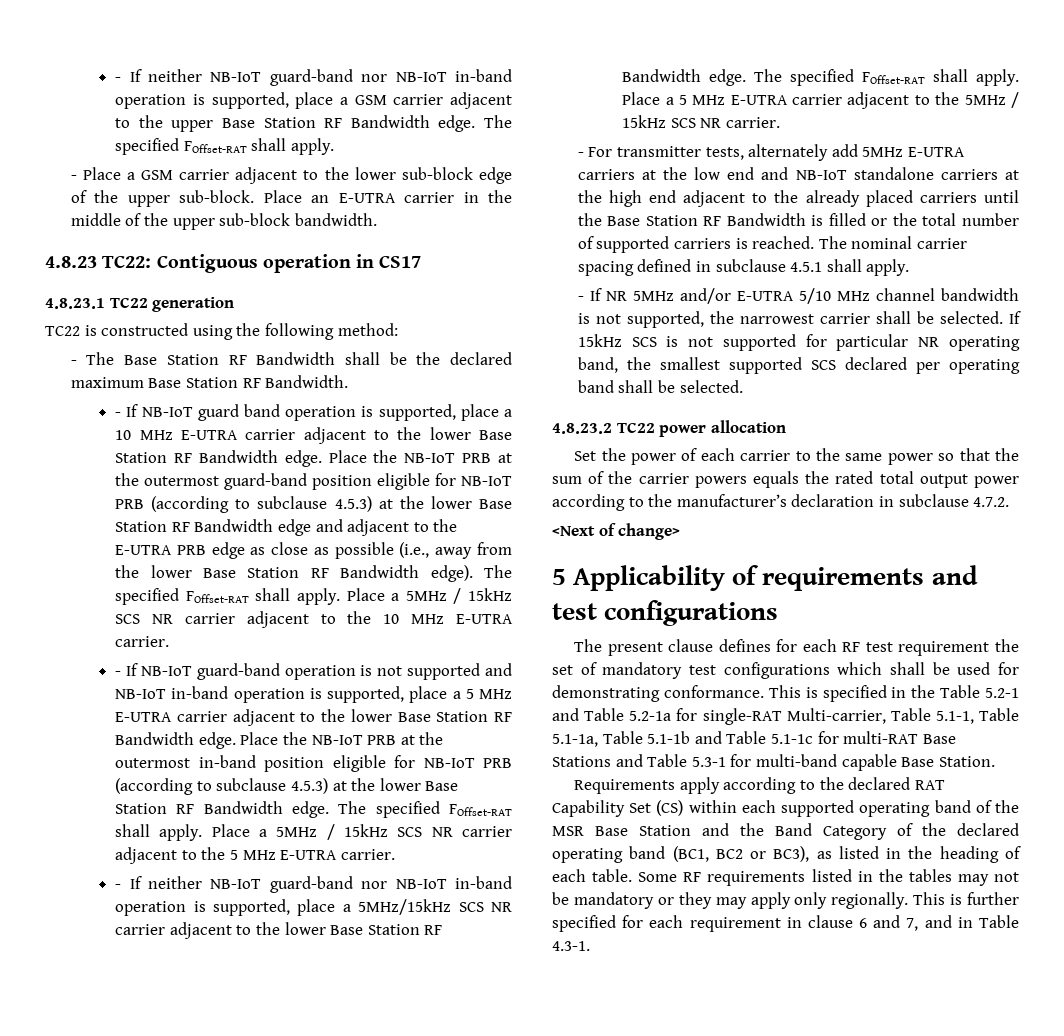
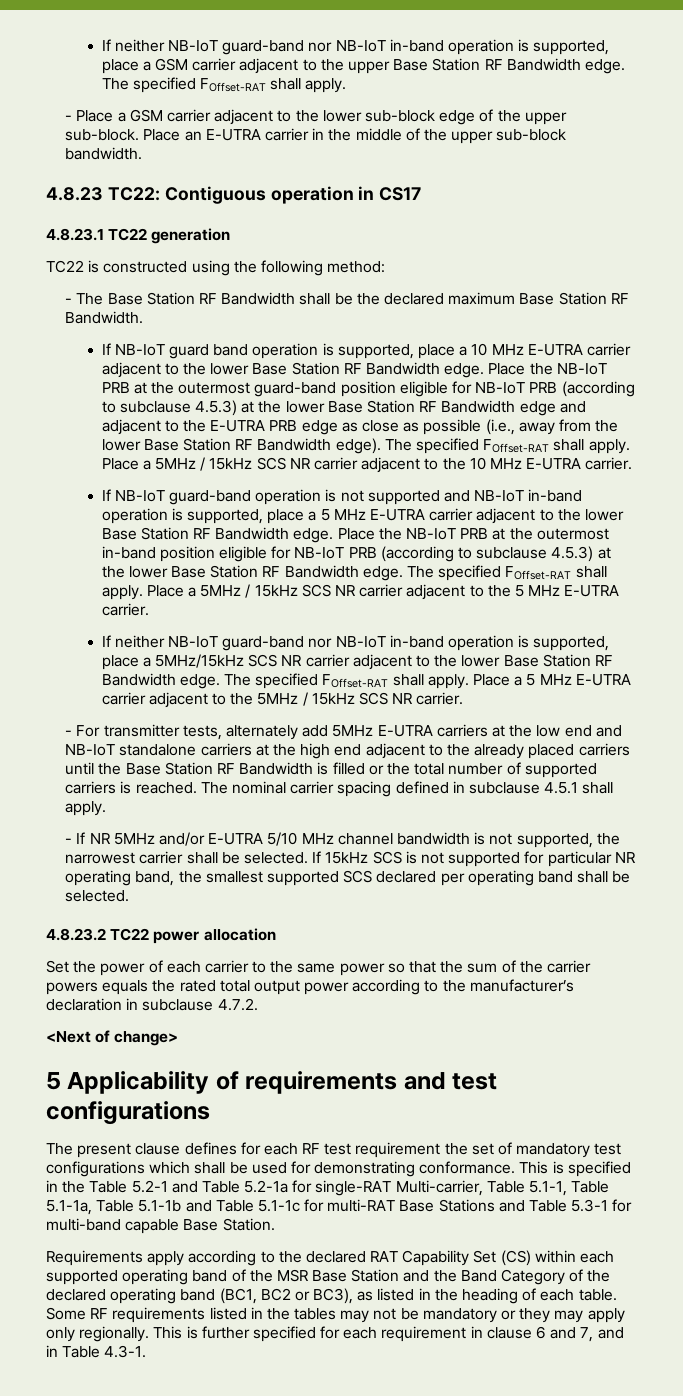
- - If neither NB-IoT guard-band nor NB-IoT in-band operation is supported, place a GSM carrier adjacent to the upper Base Station RF Bandwidth edge.
+ If neither NB-IoT guard-band nor NB-IoT in-band operation is supported, place a GSM carrier adjacent to the upper Base Station RF Bandwidth edge.
- - If NB-IoT guard band operation is supported, place a 10 MHz E-UTRA carrier adjacent to the lower Base Station RF Bandwidth edge.
+ If NB-IoT guard band operation is supported, place a 10 MHz E-UTRA carrier adjacent to the lower Base Station RF Bandwidth edge.
- - If NB-IoT guard-band operation is not supported and NB-IoT in-band operation is supported, place a 5 MHz E-UTRA carrier adjacent to the lower Base Station RF Bandwidth edge.
+ If NB-IoT guard-band operation is not supported and NB-IoT in-band operation is supported, place a 5 MHz E-UTRA carrier adjacent to the lower Base Station RF Bandwidth edge.
- - If neither NB-IoT guard-band nor NB-IoT in-band operation is supported, place a 5MHz/15kHz SCS NR carrier adjacent to the lower Base Station RF Bandwidth edge.
+ If neither NB-IoT guard-band nor NB-IoT in-band operation is supported, place a 5MHz/15kHz SCS NR carrier adjacent to the lower Base Station RF Bandwidth edge.

